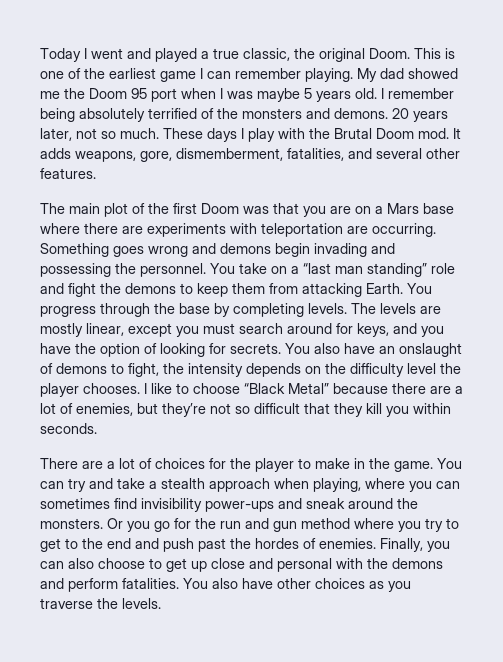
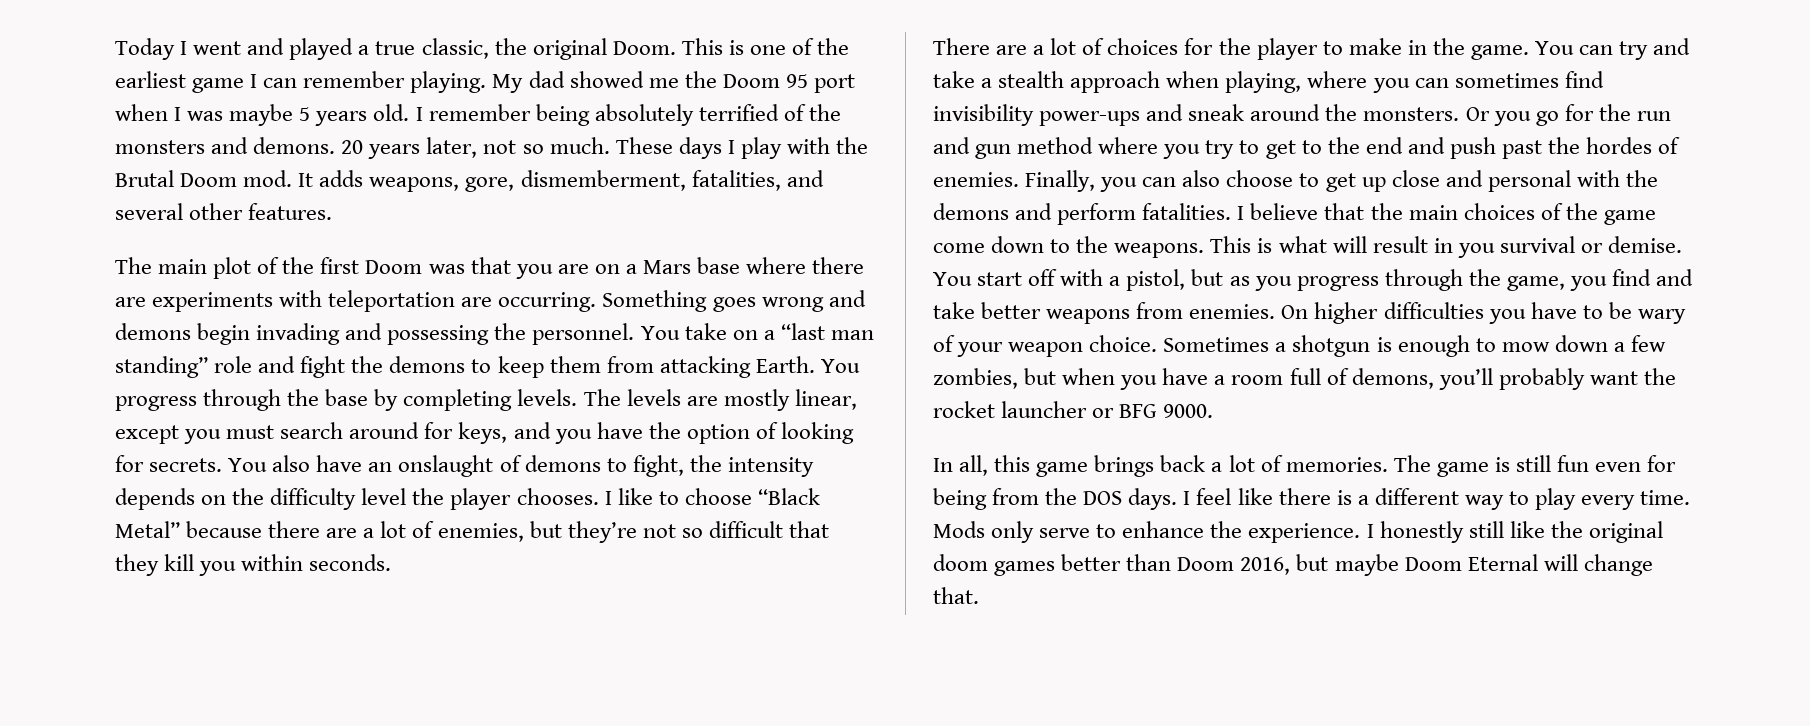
- You also have other choices as you traverse the levels.
+ I believe that the main choices of the game come down to the weapons. This is what will result in you survival or demise. You start off with a pistol, but as you progress through the game, you find and take better weapons from enemies. On higher difficulties you have to be wary of your weapon choice. Sometimes a shotgun is enough to mow down a few zombies, but when you have a room full of demons, you’ll probably want the rocket launcher or BFG 9000.
+ In all, this game brings back a lot of memories. The game is still fun even for being from the DOS days. I feel like there is a different way to play every time. Mods only serve to enhance the experience. I honestly still like the original doom games better than Doom 2016, but maybe Doom Eternal will change that.

